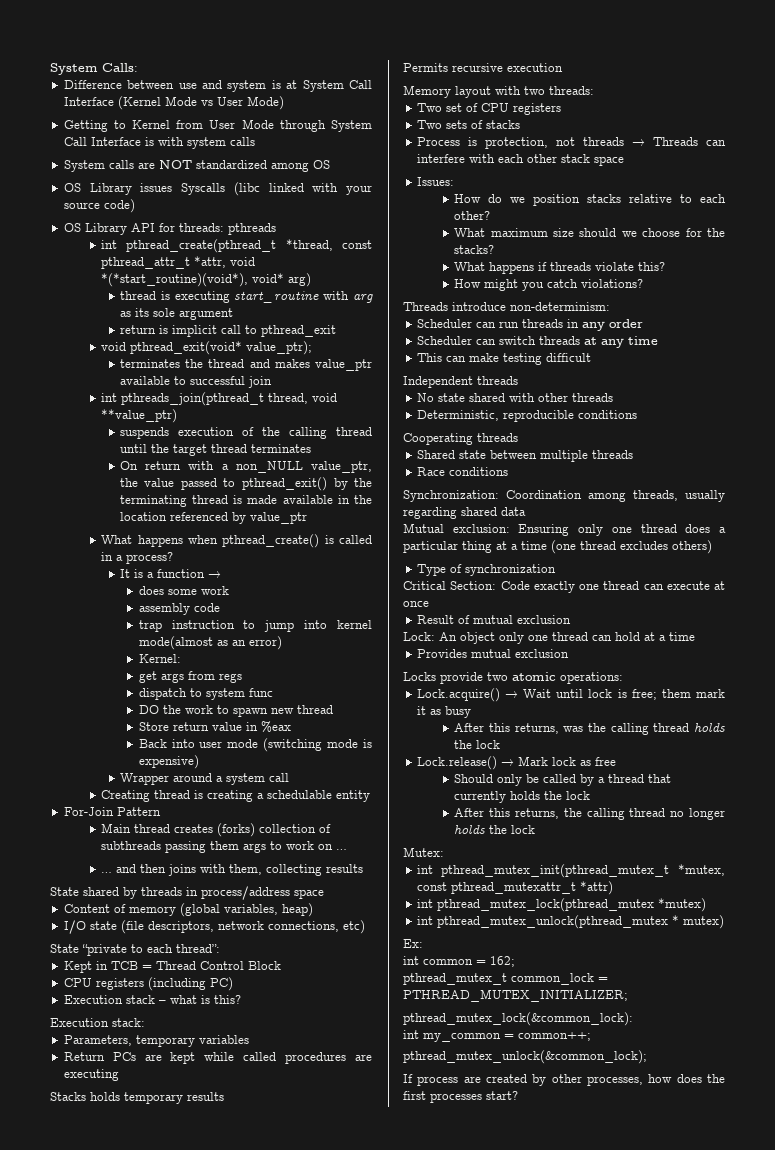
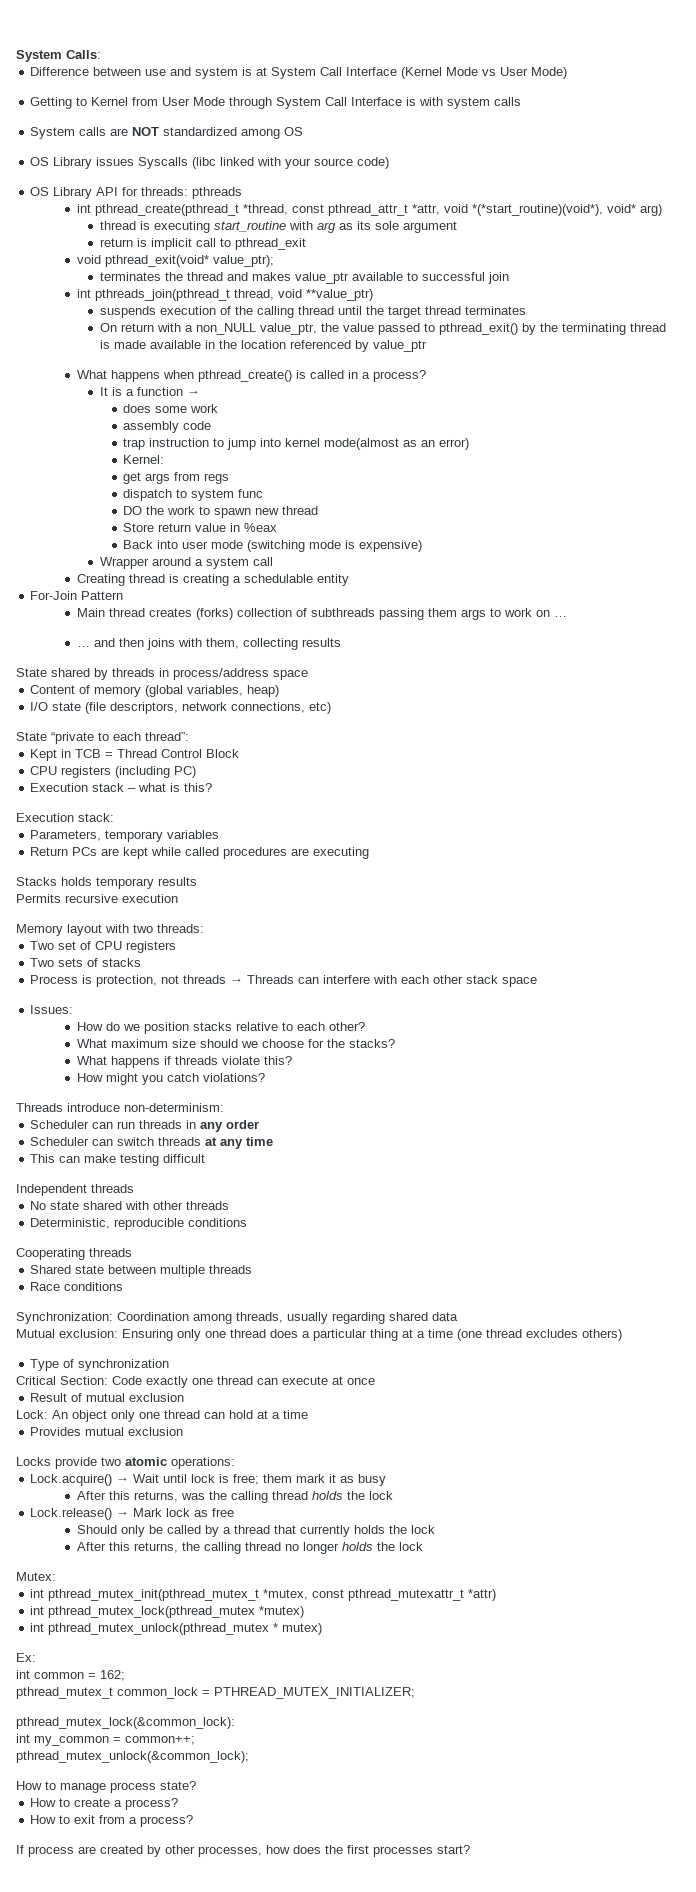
+ How to manage process state?
+ How to create a process?
+ How to exit from a process?

